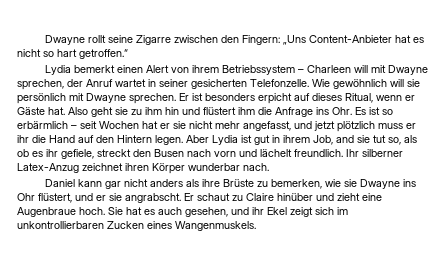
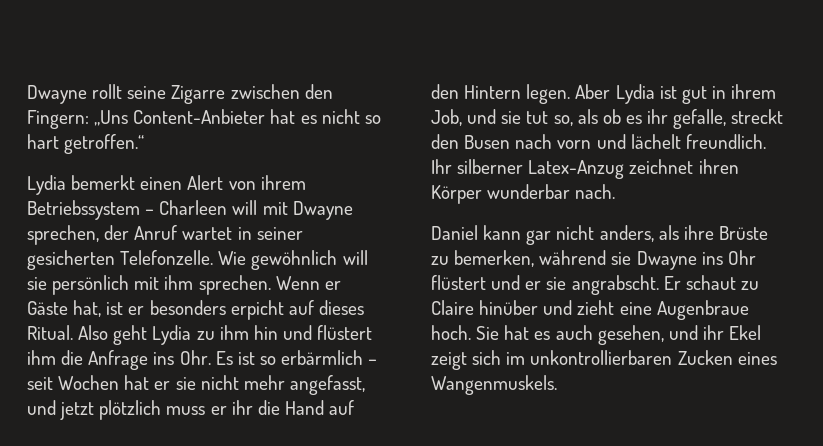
- Wie gewöhnlich will sie persönlich mit Dwayne sprechen. Er ist besonders erpicht auf dieses Ritual, wenn er Gäste hat.
+ Wie gewöhnlich will sie persönlich mit ihm sprechen. Wenn er Gäste hat, ist er besonders erpicht auf dieses Ritual.
- Also geht sie zu ihm hin und flüstert ihm die Anfrage ins Ohr. Es ist so erbärmlich – seit Wochen hat er sie nicht mehr angefasst, und jetzt plötzlich muss er ihr die Hand auf den Hintern legen.
+ Also geht Lydia zu ihm hin und flüstert ihm die Anfrage ins Ohr. Es ist so erbärmlich – seit Wochen hat er sie nicht mehr angefasst, und jetzt plötzlich muss er ihr die Hand auf den Hintern legen.
- Aber Lydia ist gut in ihrem Job, and sie tut so, als ob es ihr gefiele, streckt den Busen nach vorn und lächelt freundlich.
+ Aber Lydia ist gut in ihrem Job, und sie tut so, als ob es ihr gefalle, streckt den Busen nach vorn und lächelt freundlich.
- Daniel kann gar nicht anders als ihre Brüste zu bemerken, wie sie Dwayne ins Ohr flüstert, und er sie angrabscht.
+ Daniel kann gar nicht anders, als ihre Brüste zu bemerken, während sie Dwayne ins Ohr flüstert und er sie angrabscht.

